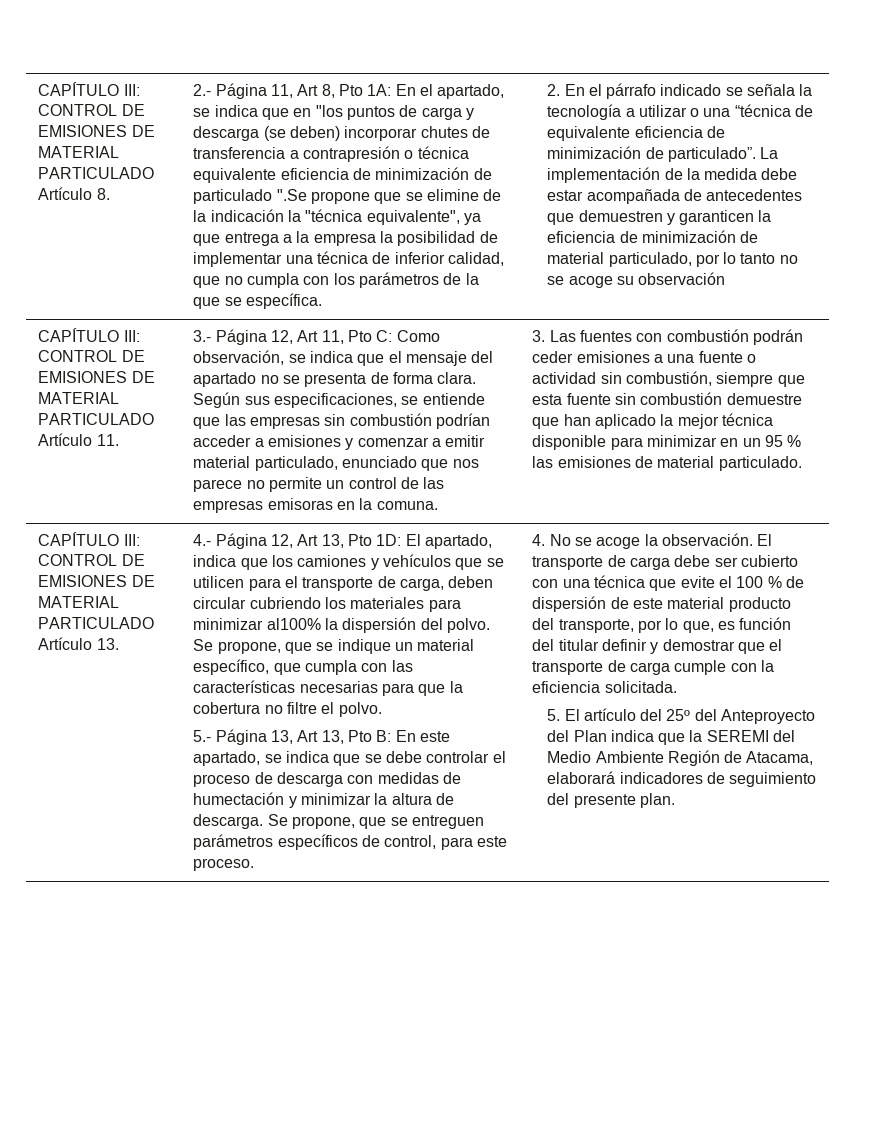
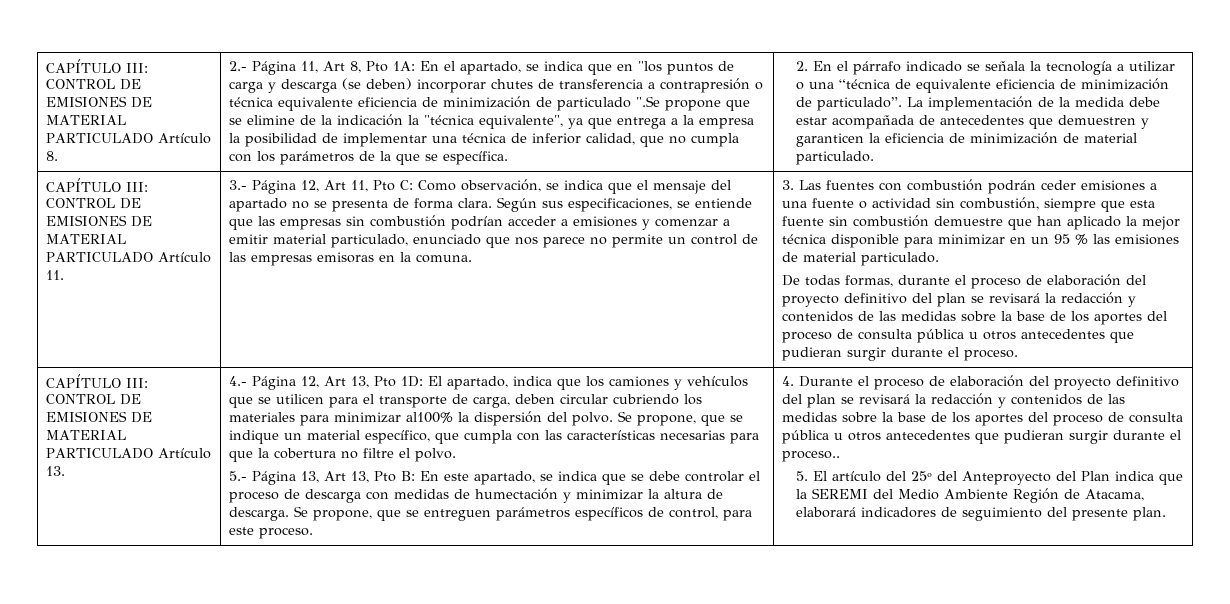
- La implementación de la medida debe estar acompañada de antecedentes que demuestren y garanticen la eficiencia de minimización de material particulado, por lo tanto no se acoge su observación
+ La implementación de la medida debe estar acompañada de antecedentes que demuestren y garanticen la eficiencia de minimización de material particulado.
+ De todas formas, durante el proceso de elaboración del proyecto definitivo del plan se revisará la redacción y contenidos de las medidas sobre la base de los aportes del proceso de consulta pública u otros antecedentes que pudieran surgir durante el proceso.
- 4. No se acoge la observación. El transporte de carga debe ser cubierto con una técnica que evite el 100 % de dispersión de este material producto del transporte, por lo que, es función del titular definir y demostrar que el transporte de carga cumple con la eficiencia solicitada.
+ 4. Durante el proceso de elaboración del proyecto definitivo del plan se revisará la redacción y contenidos de las medidas sobre la base de los aportes del proceso de consulta pública u otros antecedentes que pudieran surgir durante el proceso..

